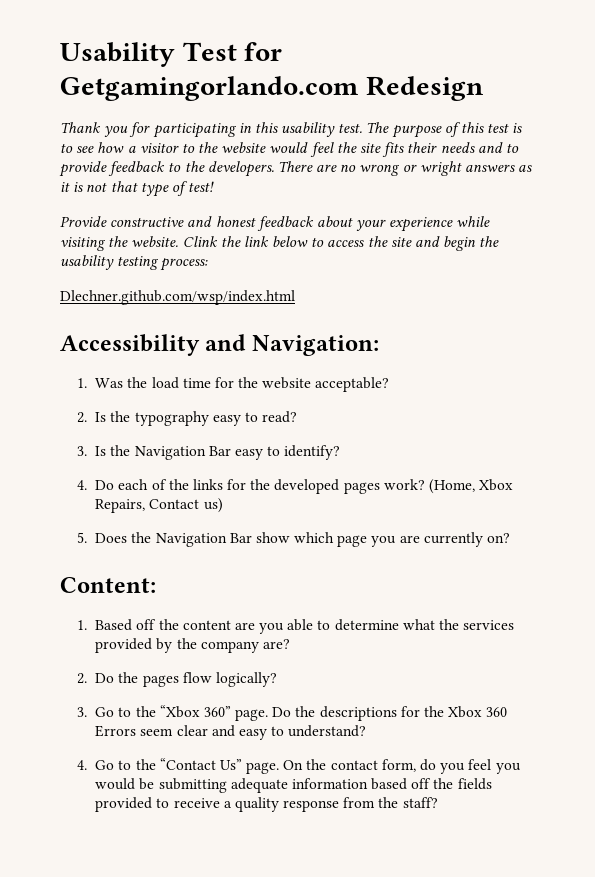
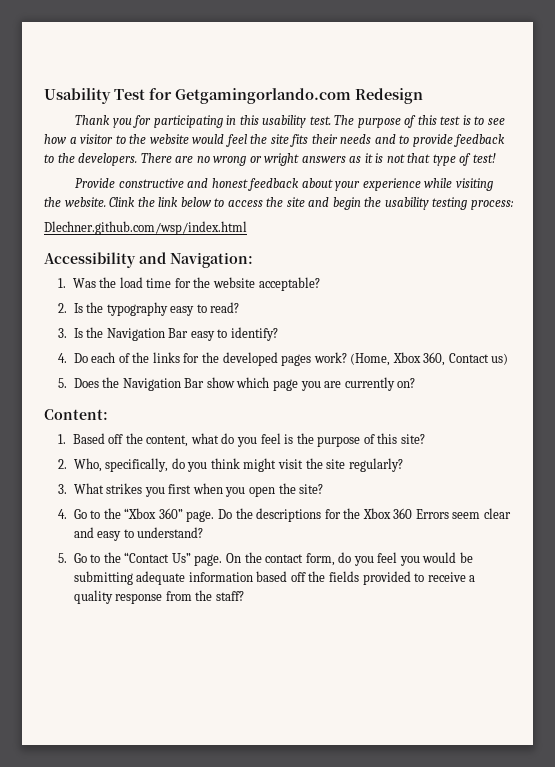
- (Home, Xbox Repairs, Contact us)
+ (Home, Xbox 360, Contact us)
- 1. Based off the content are you able to determine what the services provided by the company are?
- 2. Do the pages flow logically?
- 3. Go to the “Xbox 360” page.
+ 1. Based off the content, what do you feel is the purpose of this site?
+ 2. Who, specifically, do you think might visit the site regularly?
+ 3. What strikes you first when you open the site?
+ 4. Go to the “Xbox 360” page.
- 4. Go to the “Contact Us” page.
+ 5. Go to the “Contact Us” page.

